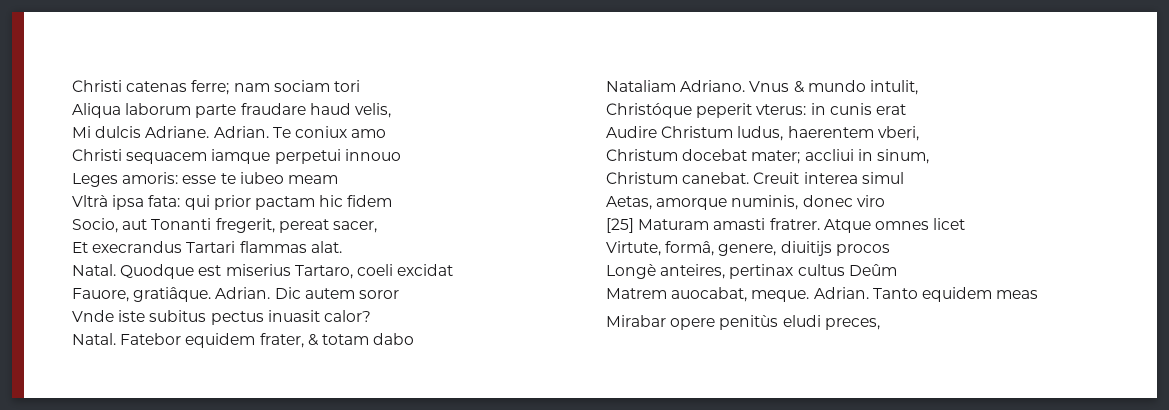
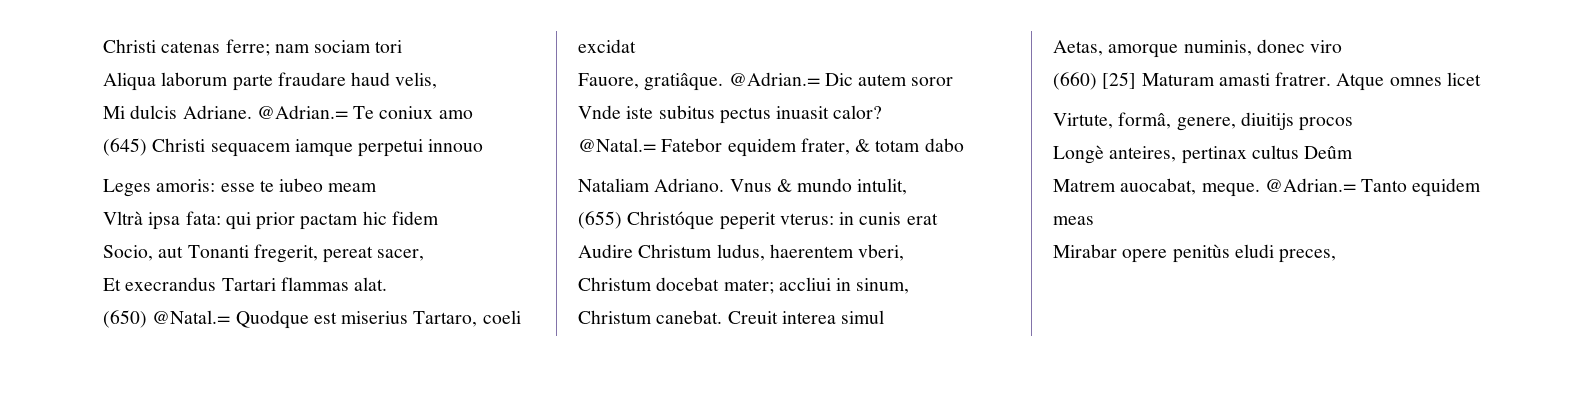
- Adrian. Te coniux amo
+ @Adrian.= Te coniux amo
- Christi sequacem iamque perpetui innouo
+ (645) Christi sequacem iamque perpetui innouo
- Natal. Quodque est miserius Tartaro, coeli excidat
+ (650) @Natal.= Quodque est miserius Tartaro, coeli excidat
- Adrian. Dic autem soror
+ @Adrian.= Dic autem soror
- Natal. Fatebor equidem frater, & totam dabo
+ @Natal.= Fatebor equidem frater, & totam dabo
- Christóque peperit vterus: in cunis erat
+ (655) Christóque peperit vterus: in cunis erat
- [25] Maturam amasti fratrer.
+ (660) [25] Maturam amasti fratrer.
- Adrian. Tanto equidem meas
+ @Adrian.= Tanto equidem meas

